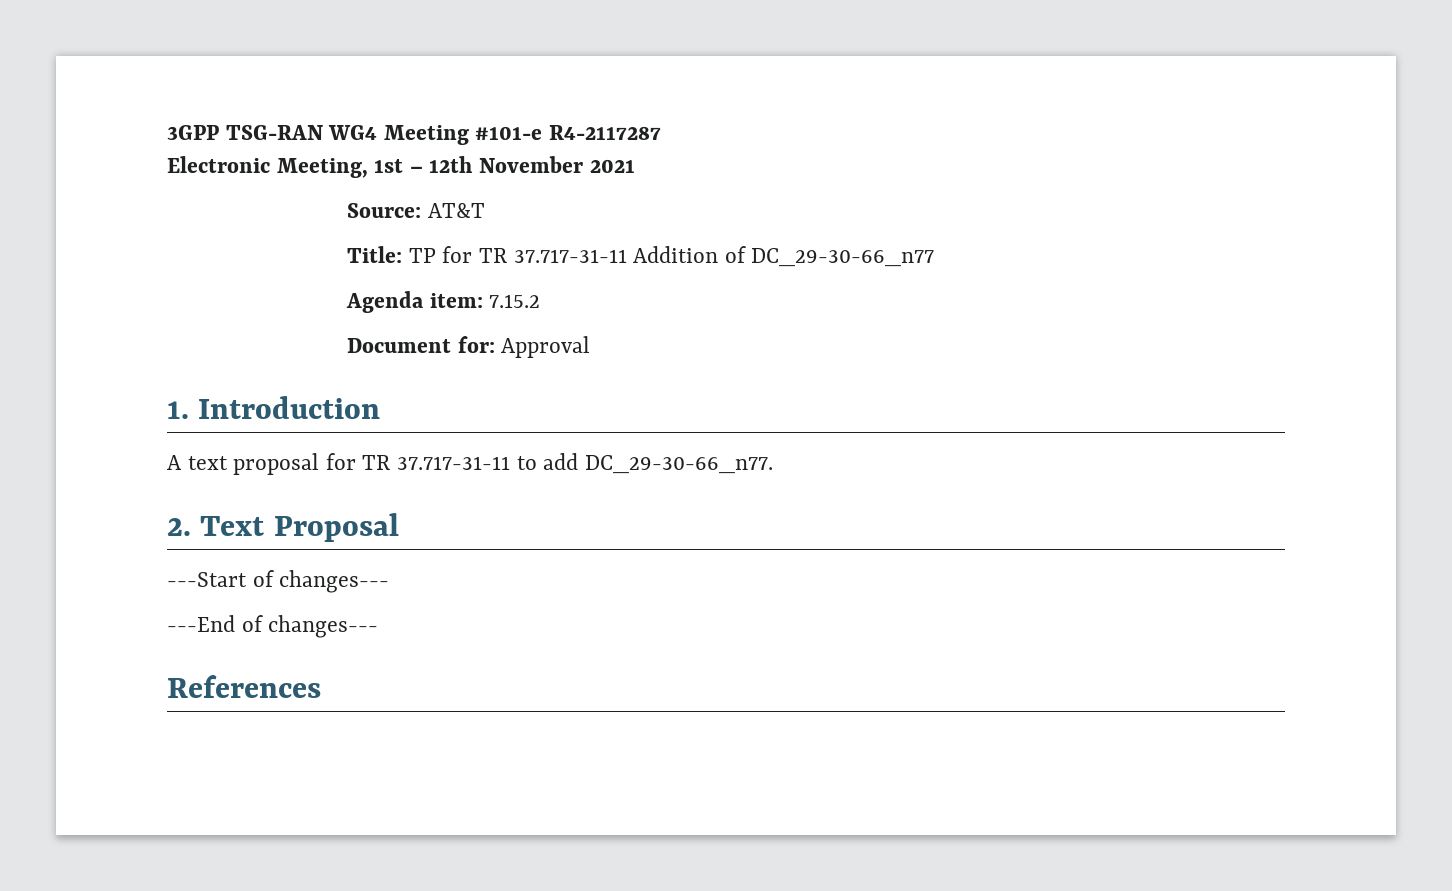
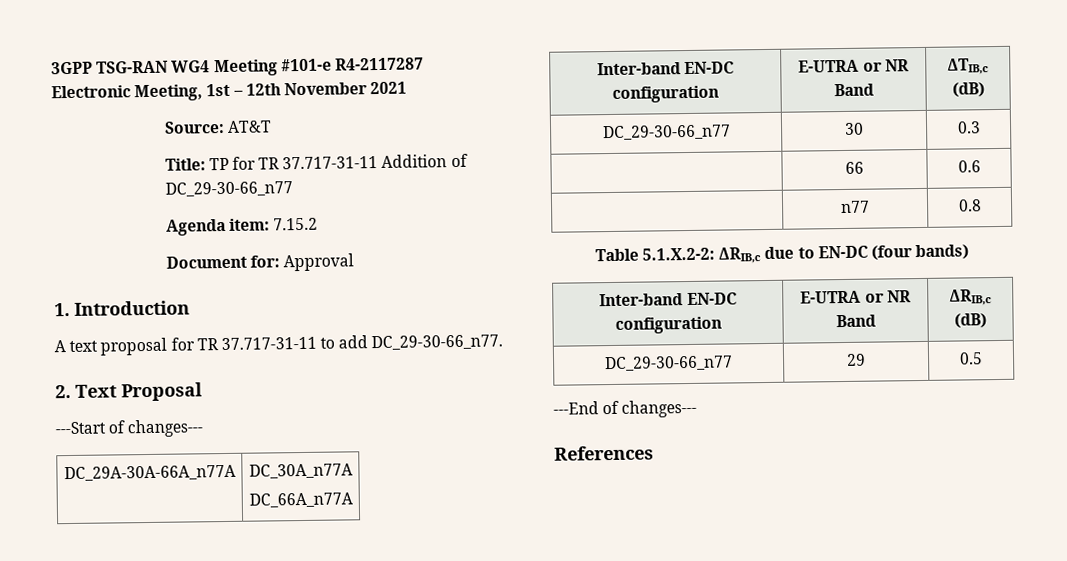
+ DC_29A-30A-66A_n77A | DC_30A_n77A
+ DC_66A_n77A
+ Inter-band EN-DC configuration | E-UTRA or NR Band | ΔTIB,c (dB)
+ DC_29-30-66_n77 | 30 | 0.3
+ | 66 | 0.6
+ | n77 | 0.8
+ Table 5.1.X.2-2: ΔRIB,c due to EN-DC (four bands)
+ Inter-band EN-DC configuration | E-UTRA or NR Band | ΔRIB,c (dB)
+ DC_29-30-66_n77 | 29 | 0.5

